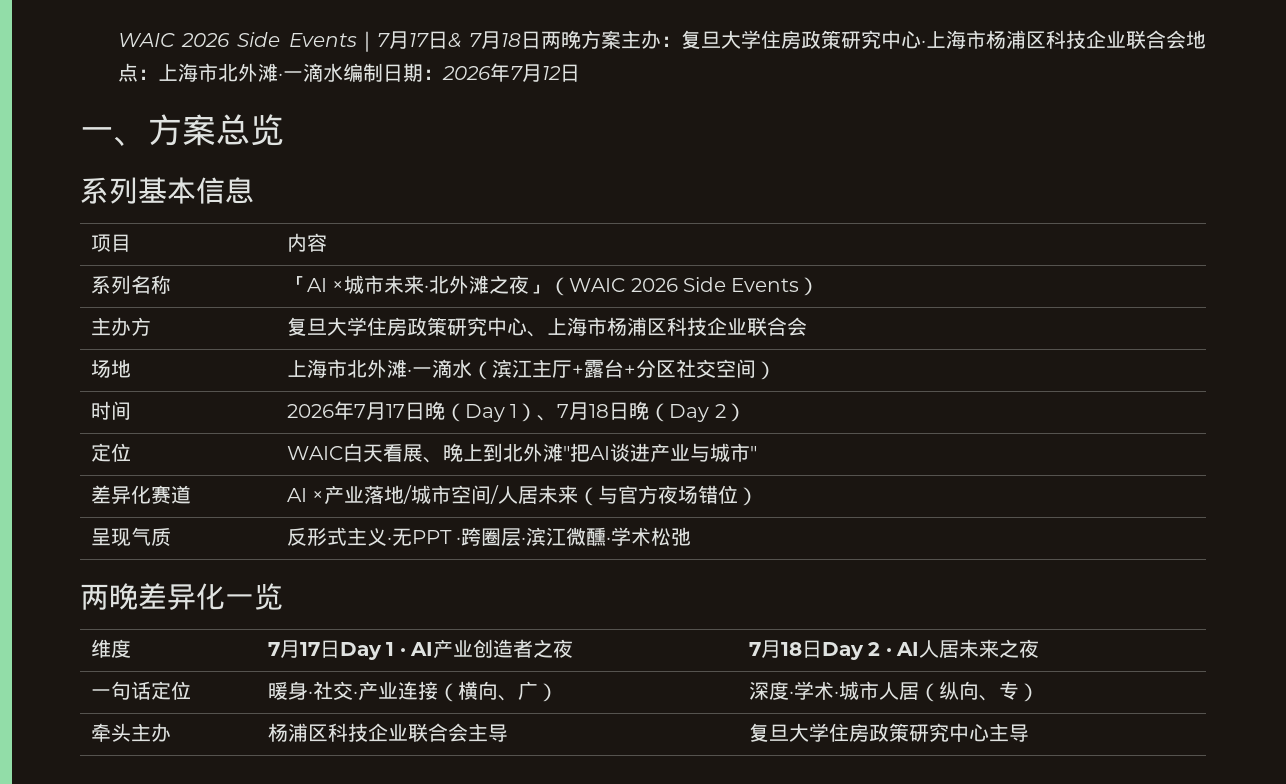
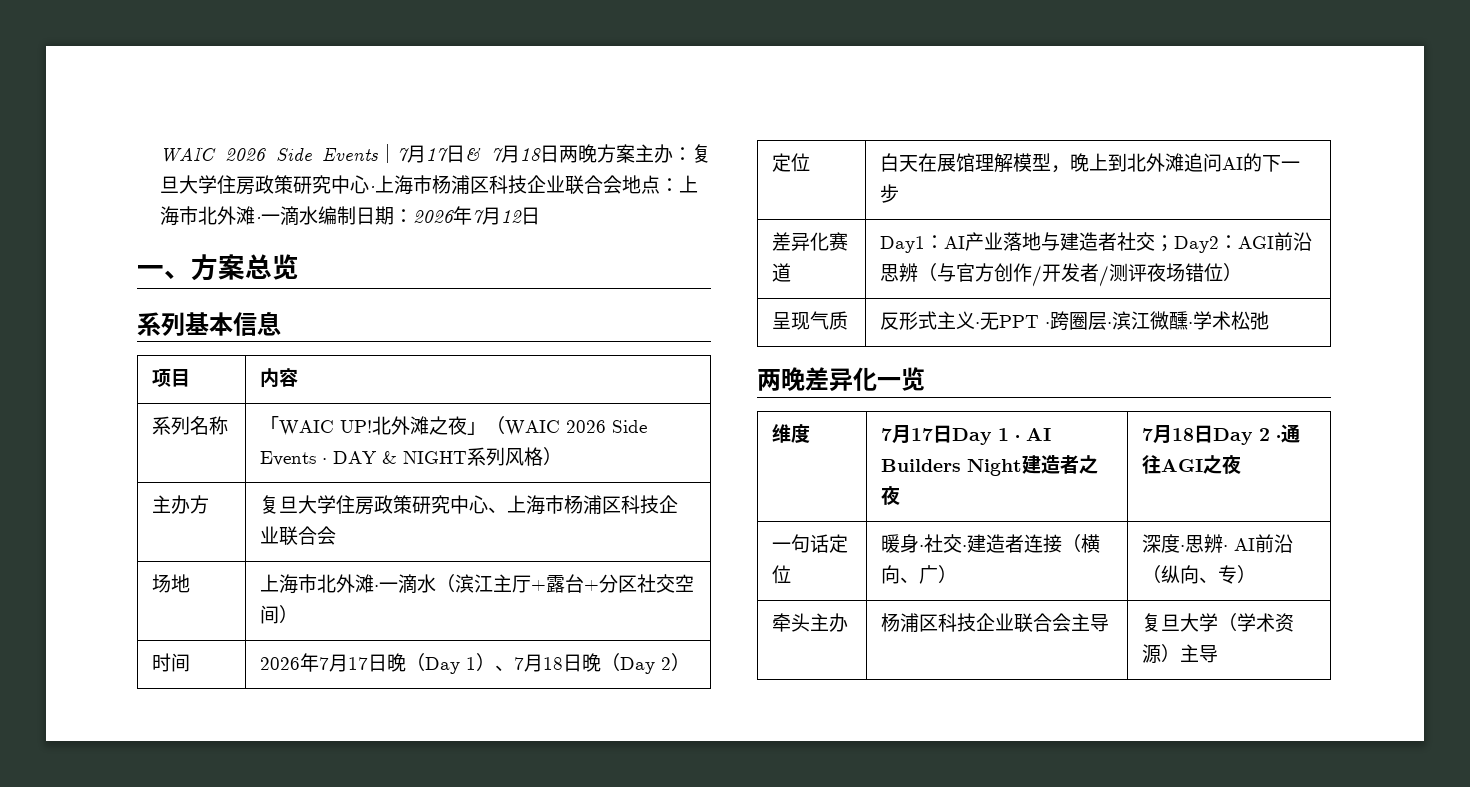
- 系列名称 | 「AI ×城市未来·北外滩之夜」（WAIC 2026 Side Events）
+ 系列名称 | 「WAIC UP!北外滩之夜」（WAIC 2026 Side Events · DAY & NIGHT系列风格）
- 定位 | WAIC白天看展、晚上到北外滩"把AI谈进产业与城市"
- 差异化赛道 | AI ×产业落地/城市空间/人居未来（与官方夜场错位）
+ 定位 | 白天在展馆理解模型，晚上到北外滩追问AI的下一步
+ 差异化赛道 | Day1：AI产业落地与建造者社交；Day2：AGI前沿思辨（与官方创作/开发者/测评夜场错位）
- 维度 | 7月17日Day 1 · AI产业创造者之夜 | 7月18日Day 2 · AI人居未来之夜
+ 维度 | 7月17日Day 1 · AI Builders Night建造者之夜 | 7月18日Day 2 ·通往AGI之夜
- 一句话定位 | 暖身·社交·产业连接（横向、广） | 深度·学术·城市人居（纵向、专）
+ 一句话定位 | 暖身·社交·建造者连接（横向、广） | 深度·思辨· AI前沿（纵向、专）
- 牵头主办 | 杨浦区科技企业联合会主导 | 复旦大学住房政策研究中心主导
+ 牵头主办 | 杨浦区科技企业联合会主导 | 复旦大学（学术资源）主导

